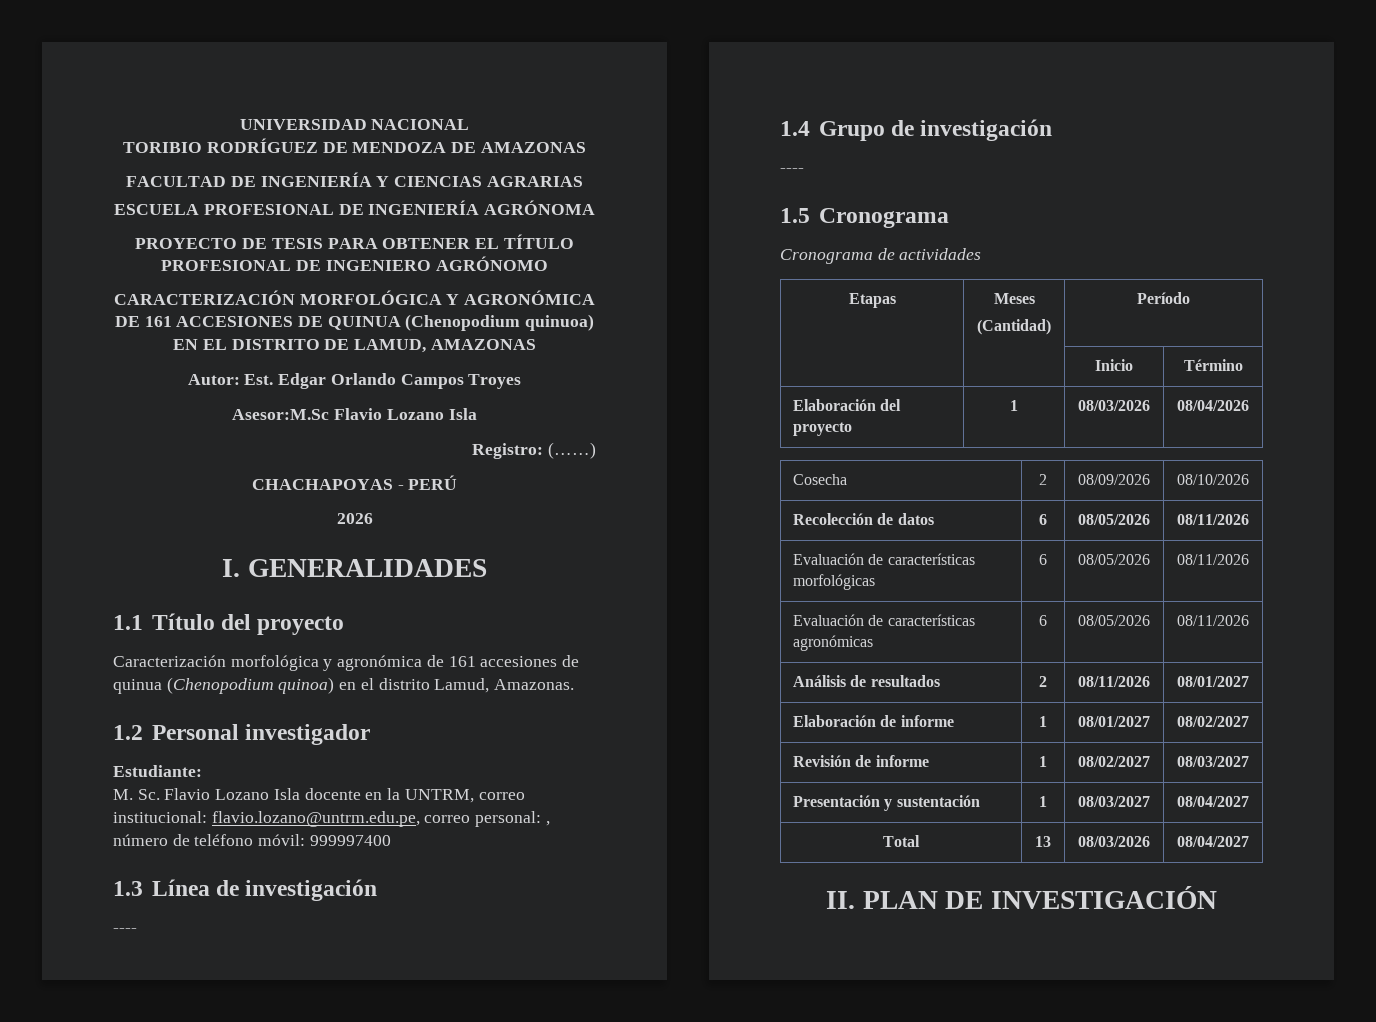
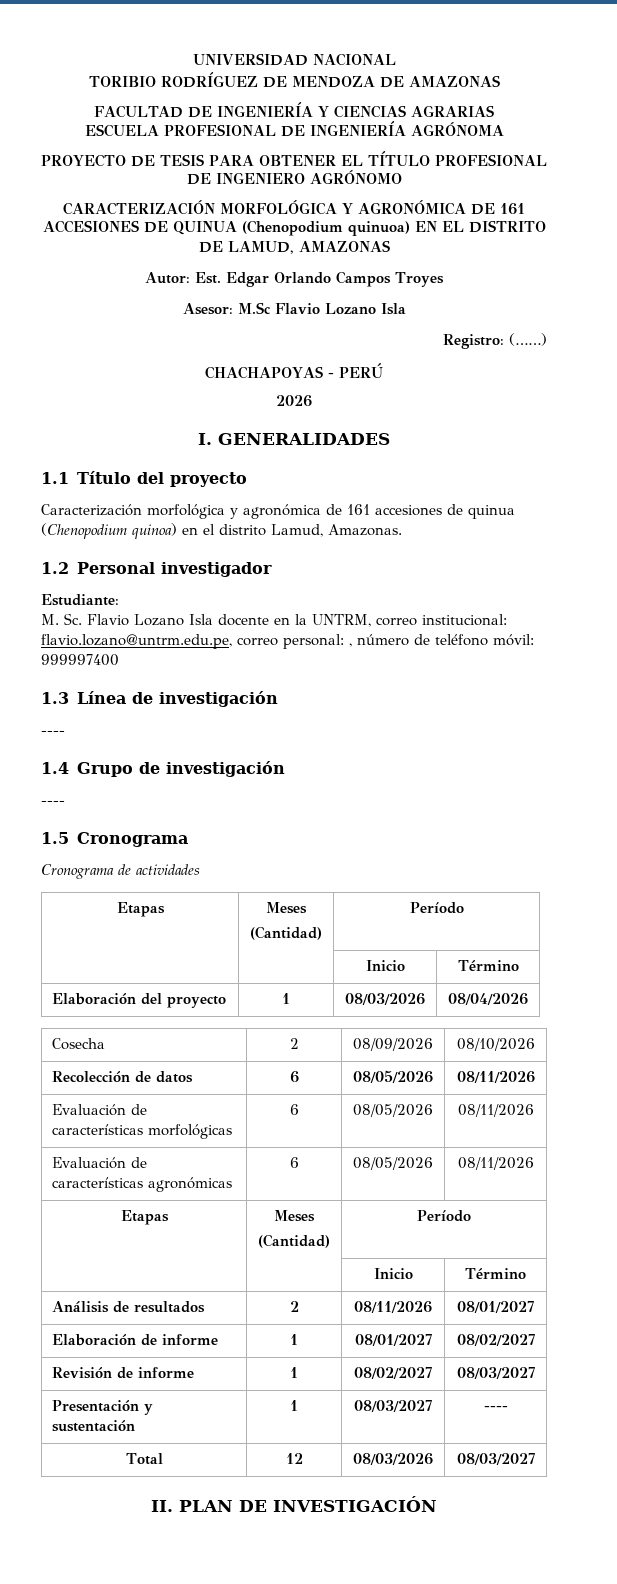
- Asesor:M.Sc Flavio Lozano Isla
+ Asesor: M.Sc Flavio Lozano Isla
  Evaluación de características agronómicas | 6 | 08/05/2026 | 08/11/2026
+ Etapas | Meses
+ (Cantidad) | Período
+ | | Inicio | Término
- Presentación y sustentación | 1 | 08/03/2027 | 08/04/2027
+ Presentación y sustentación | 1 | 08/03/2027 | ----
- Total | 13 | 08/03/2026 | 08/04/2027
+ Total | 12 | 08/03/2026 | 08/03/2027

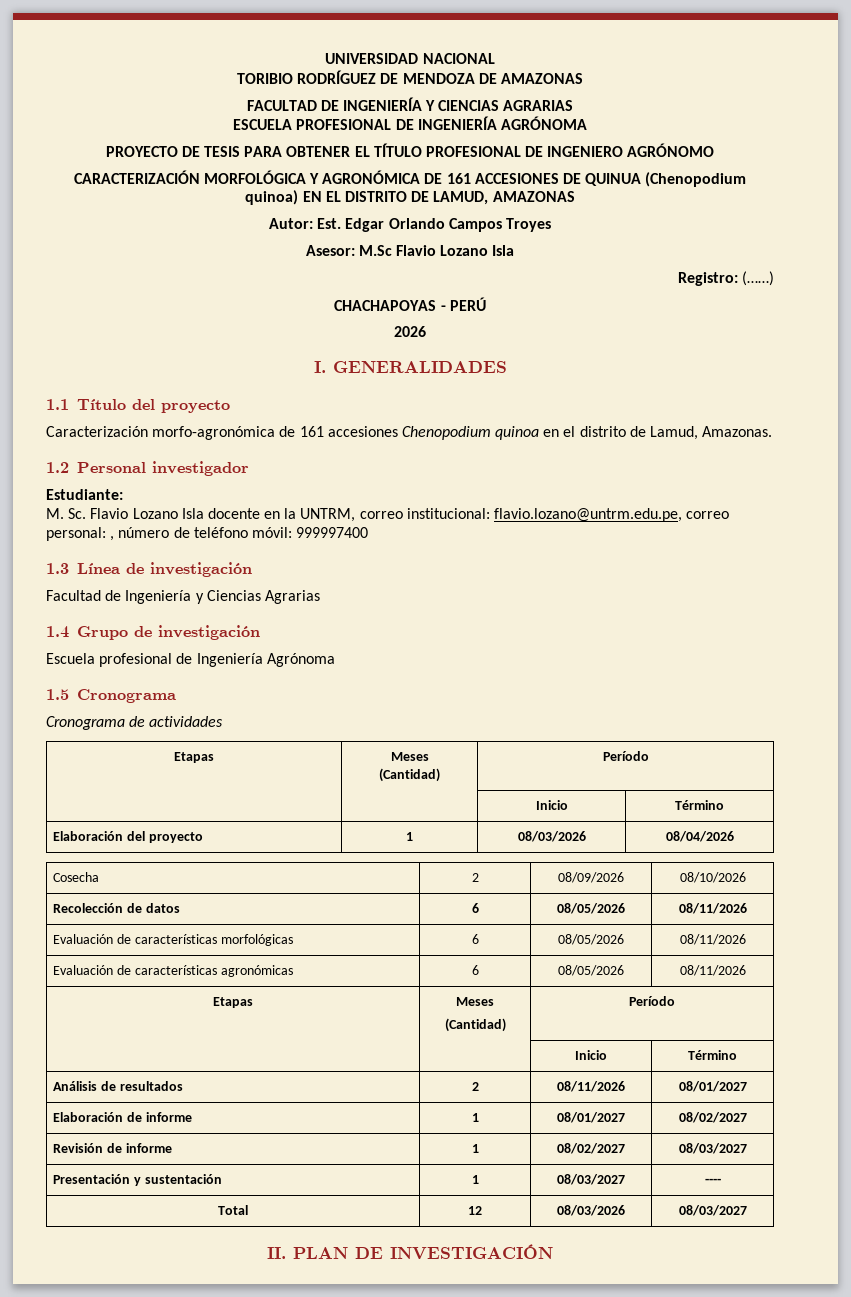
- CARACTERIZACIÓN MORFOLÓGICA Y AGRONÓMICA DE 161 ACCESIONES DE QUINUA (Chenopodium quinuoa) EN EL DISTRITO DE LAMUD, AMAZONAS
+ CARACTERIZACIÓN MORFOLÓGICA Y AGRONÓMICA DE 161 ACCESIONES DE QUINUA (Chenopodium quinoa) EN EL DISTRITO DE LAMUD, AMAZONAS
- Caracterización morfológica y agronómica de 161 accesiones de quinua (Chenopodium quinoa) en el distrito Lamud, Amazonas.
+ Caracterización morfo-agronómica de 161 accesiones Chenopodium quinoa en el distrito de Lamud, Amazonas.
  1.3 Línea de investigación
- ----
+ Facultad de Ingeniería y Ciencias Agrarias
  1.4 Grupo de investigación
- ----
+ Escuela profesional de Ingeniería Agrónoma

